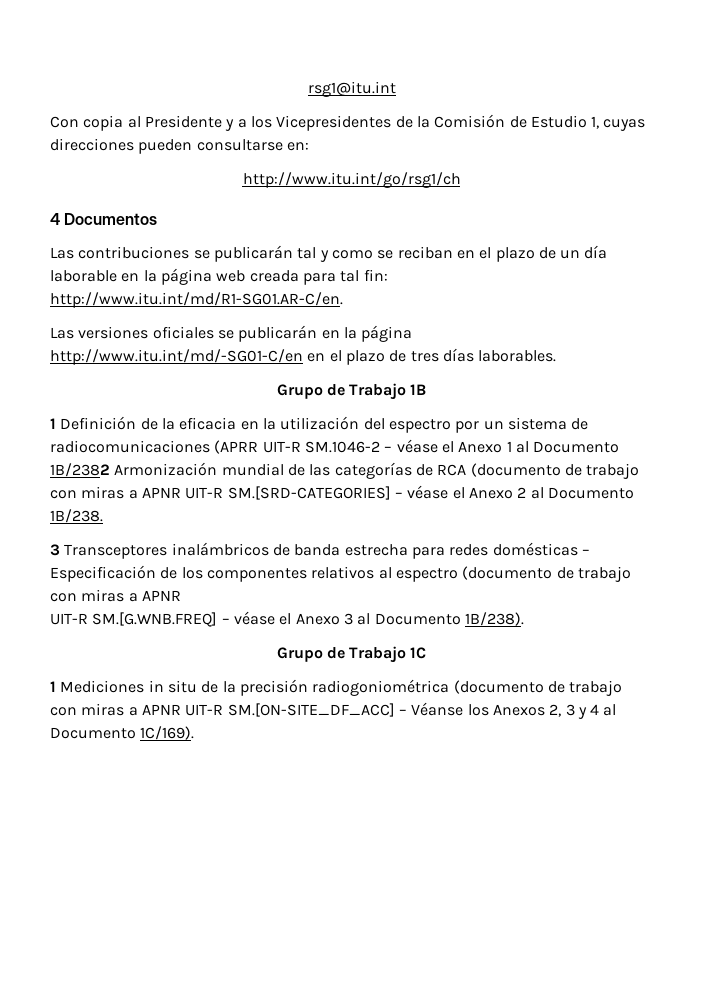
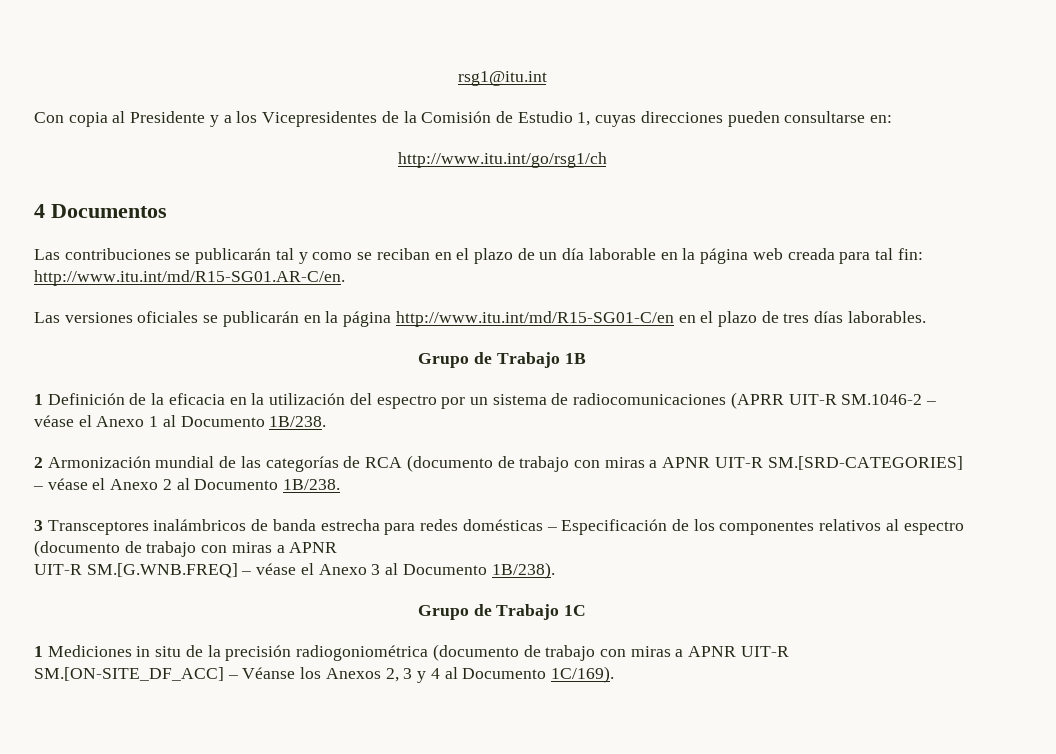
- Las contribuciones se publicarán tal y como se reciban en el plazo de un día laborable en la página web creada para tal fin: http://www.itu.int/md/R1-SG01.AR-C/en.
+ Las contribuciones se publicarán tal y como se reciban en el plazo de un día laborable en la página web creada para tal fin: http://www.itu.int/md/R15-SG01.AR-C/en.
- Las versiones oficiales se publicarán en la página http://www.itu.int/md/-SG01-C/en en el plazo de tres días laborables.
+ Las versiones oficiales se publicarán en la página http://www.itu.int/md/R15-SG01-C/en en el plazo de tres días laborables.
- 1 Definición de la eficacia en la utilización del espectro por un sistema de radiocomunicaciones (APRR UIT-R SM.1046-2 – véase el Anexo 1 al Documento 1B/2382 Armonización mundial de las categorías de RCA (documento de trabajo con miras a APNR UIT-R SM.[SRD-CATEGORIES] – véase el Anexo 2 al Documento 1B/238.
+ 1 Definición de la eficacia en la utilización del espectro por un sistema de radiocomunicaciones (APRR UIT-R SM.1046-2 – véase el Anexo 1 al Documento 1B/238.
+ 2 Armonización mundial de las categorías de RCA (documento de trabajo con miras a APNR UIT-R SM.[SRD-CATEGORIES] – véase el Anexo 2 al Documento 1B/238.

